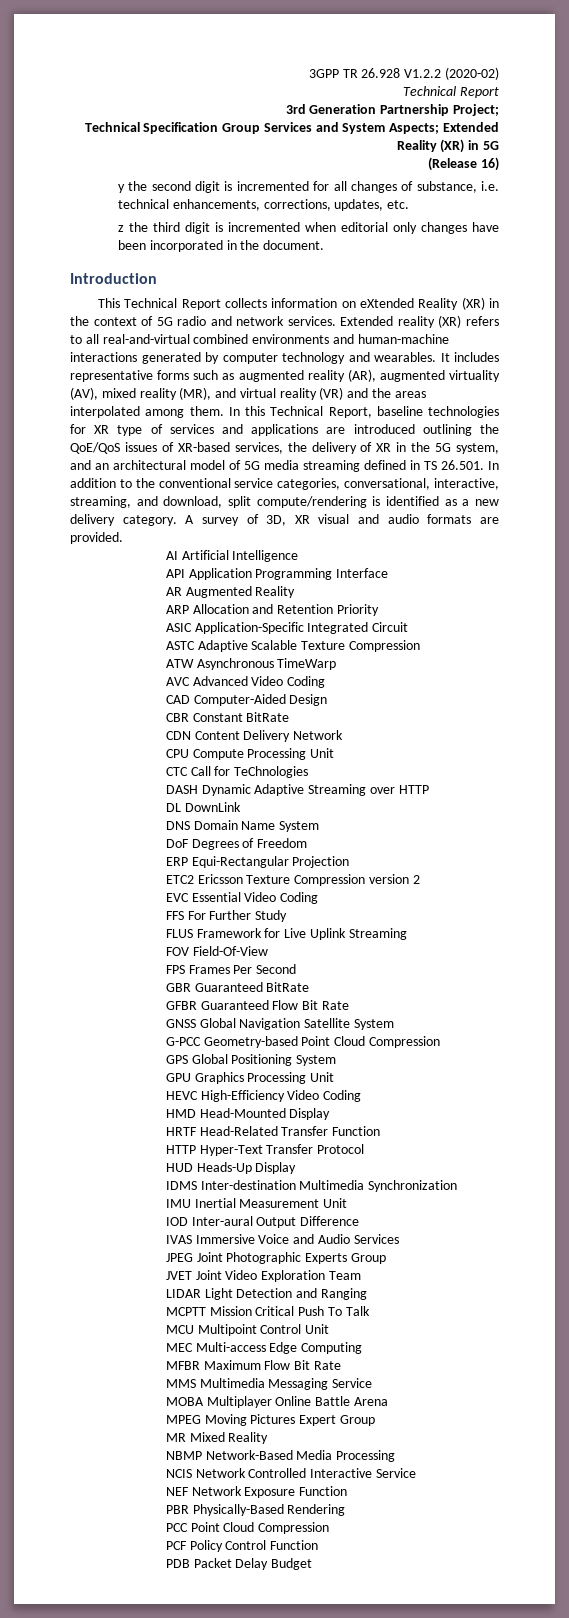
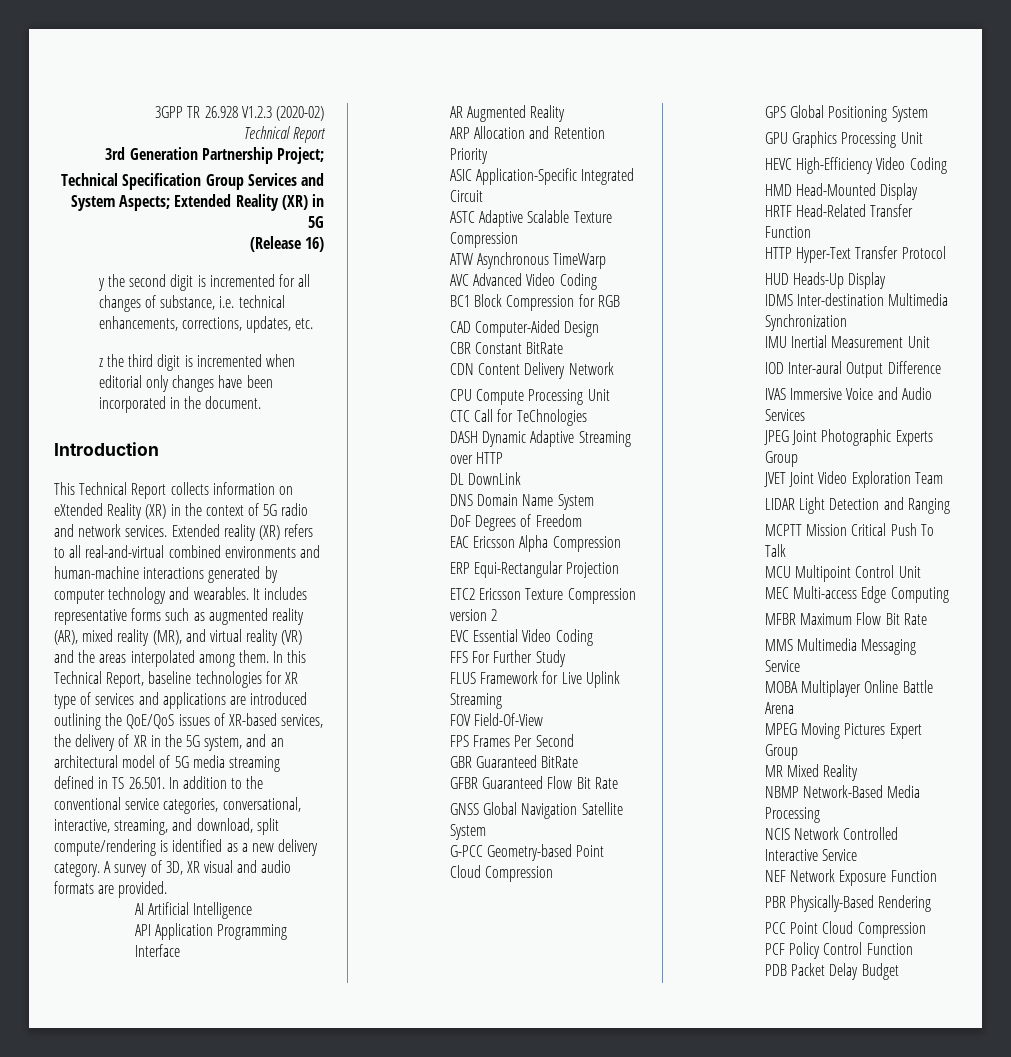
- 3GPP TR 26.928 V1.2.2 (2020-02)
+ 3GPP TR 26.928 V1.2.3 (2020-02)
- It includes representative forms such as augmented reality (AR), augmented virtuality (AV), mixed reality (MR), and virtual reality (VR) and the areas interpolated among them.
+ It includes representative forms such as augmented reality (AR), mixed reality (MR), and virtual reality (VR) and the areas interpolated among them.
+ BC1 Block Compression for RGB
+ EAC Ericsson Alpha Compression

